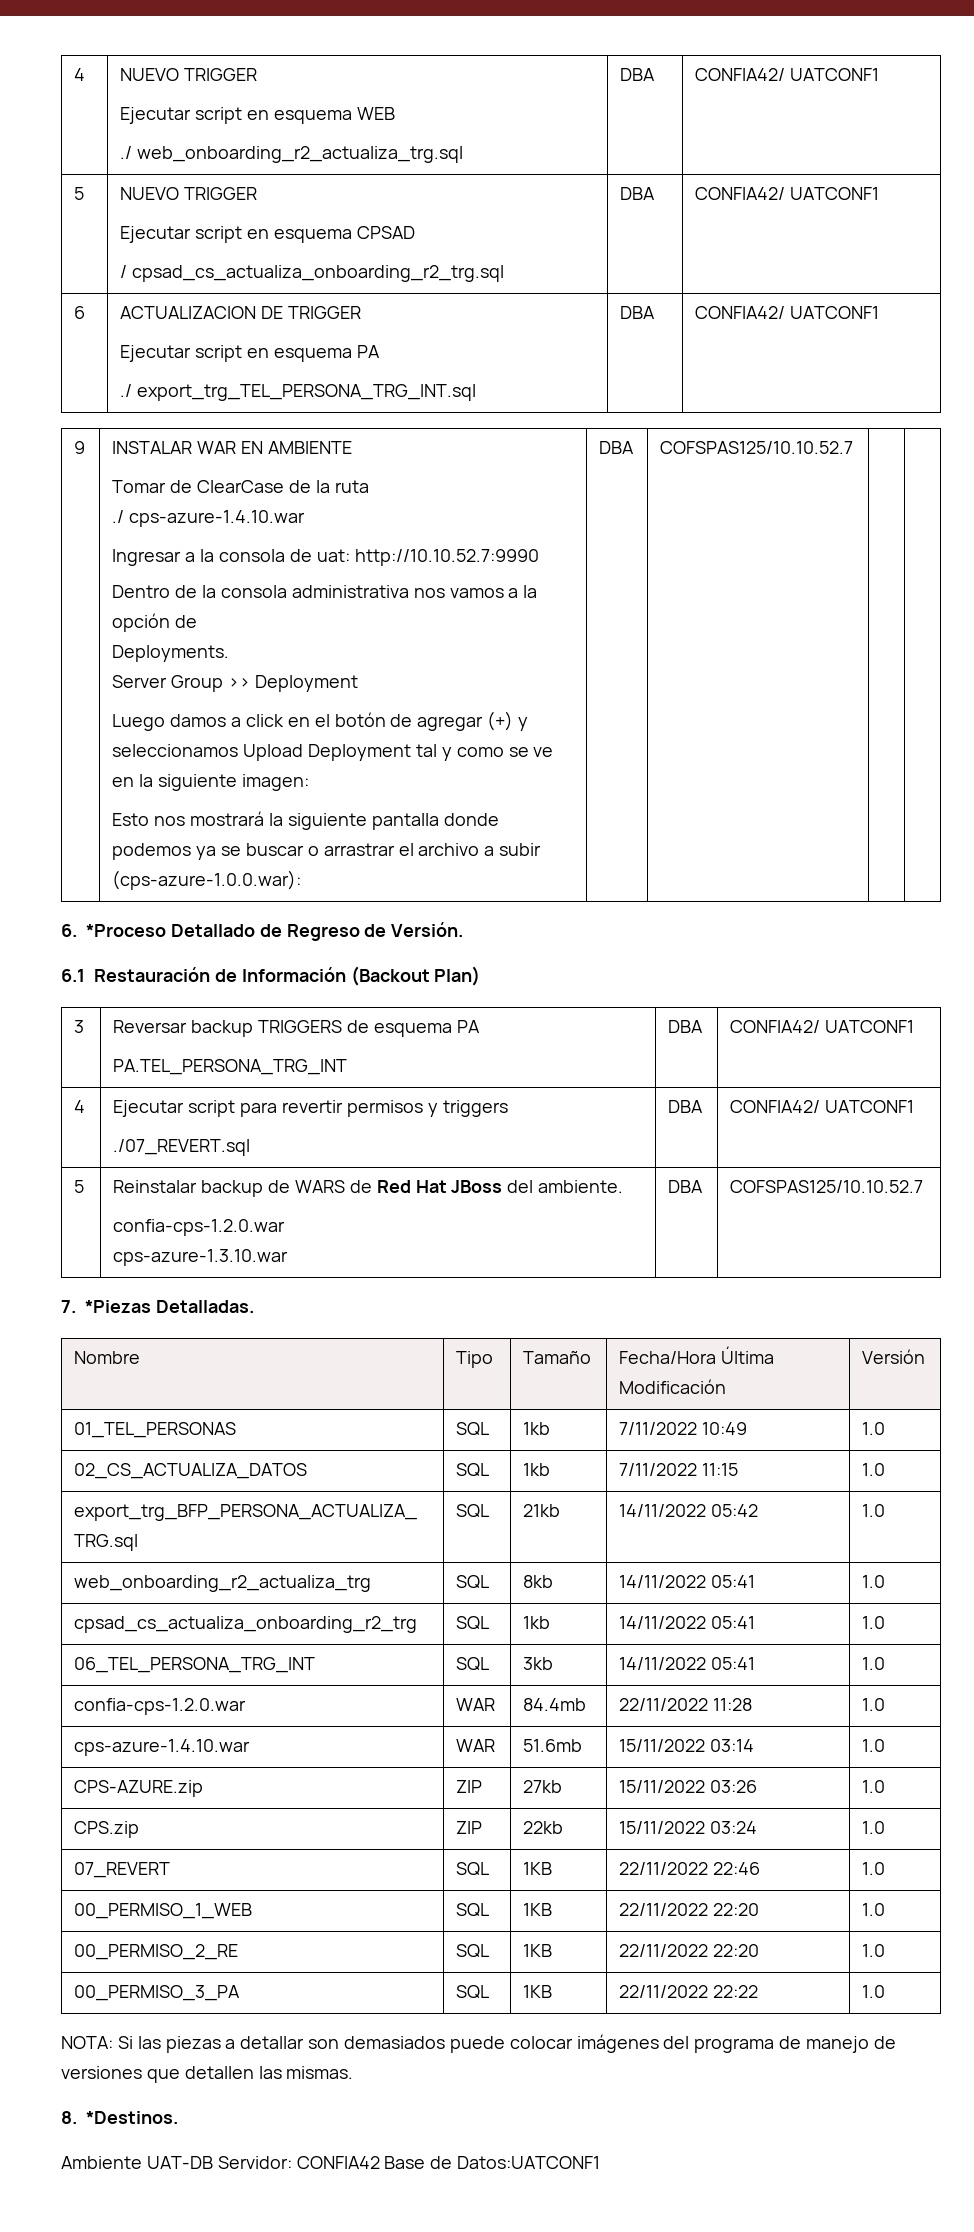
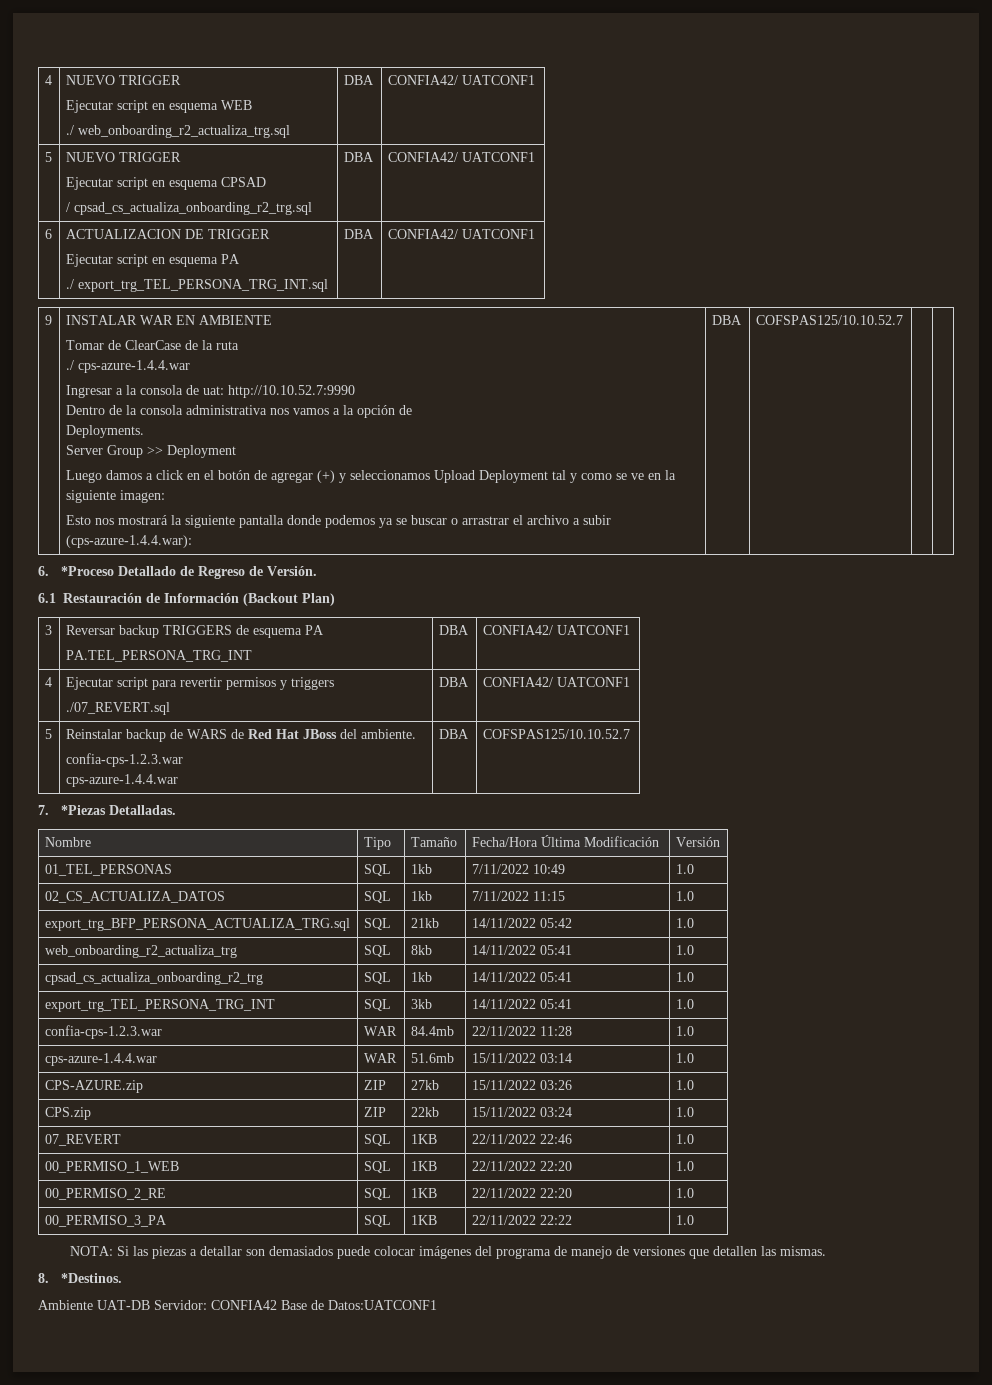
- ./ cps-azure-1.4.10.war
+ ./ cps-azure-1.4.4.war
- Esto nos mostrará la siguiente pantalla donde podemos ya se buscar o arrastrar el archivo a subir (cps-azure-1.0.0.war):
+ Esto nos mostrará la siguiente pantalla donde podemos ya se buscar o arrastrar el archivo a subir (cps-azure-1.4.4.war):
  5 | Reinstalar backup de WARS de Red Hat JBoss del ambiente.
- confia-cps-1.2.0.war
- cps-azure-1.3.10.war | DBA | COFSPAS125/10.10.52.7
+ confia-cps-1.2.3.war
+ cps-azure-1.4.4.war | DBA | COFSPAS125/10.10.52.7
- 06_TEL_PERSONA_TRG_INT | SQL | 3kb | 14/11/2022 05:41 | 1.0
+ export_trg_TEL_PERSONA_TRG_INT | SQL | 3kb | 14/11/2022 05:41 | 1.0
- confia-cps-1.2.0.war | WAR | 84.4mb | 22/11/2022 11:28 | 1.0
+ confia-cps-1.2.3.war | WAR | 84.4mb | 22/11/2022 11:28 | 1.0
- cps-azure-1.4.10.war | WAR | 51.6mb | 15/11/2022 03:14 | 1.0
+ cps-azure-1.4.4.war | WAR | 51.6mb | 15/11/2022 03:14 | 1.0

